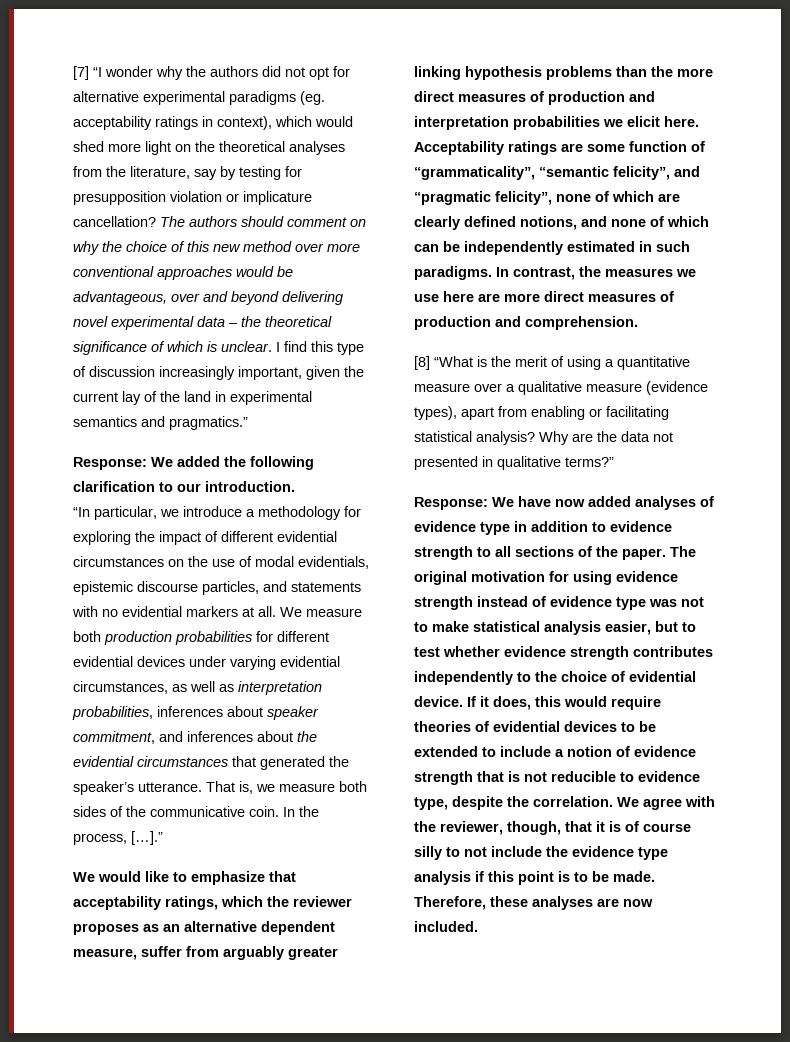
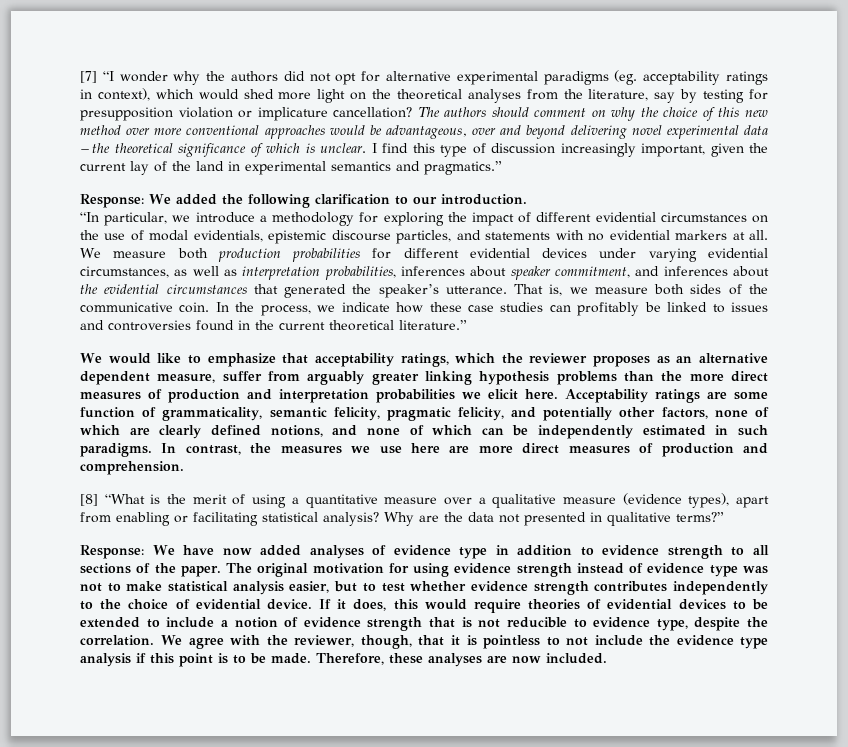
- In the process, […].”
+ In the process, we indicate how these case studies can profitably be linked to issues and controversies found in the current theoretical literature.”
- Acceptability ratings are some function of “grammaticality”, “semantic felicity”, and “pragmatic felicity”, none of which are clearly defined notions, and none of which can be independently estimated in such paradigms.
+ Acceptability ratings are some function of grammaticality, semantic felicity, pragmatic felicity, and potentially other factors, none of which are clearly defined notions, and none of which can be independently estimated in such paradigms.
- We agree with the reviewer, though, that it is of course silly to not include the evidence type analysis if this point is to be made.
+ We agree with the reviewer, though, that it is pointless to not include the evidence type analysis if this point is to be made.

